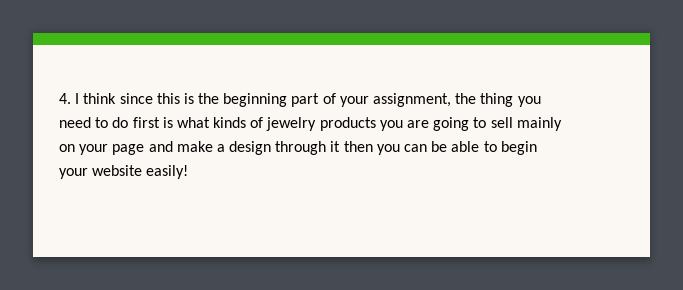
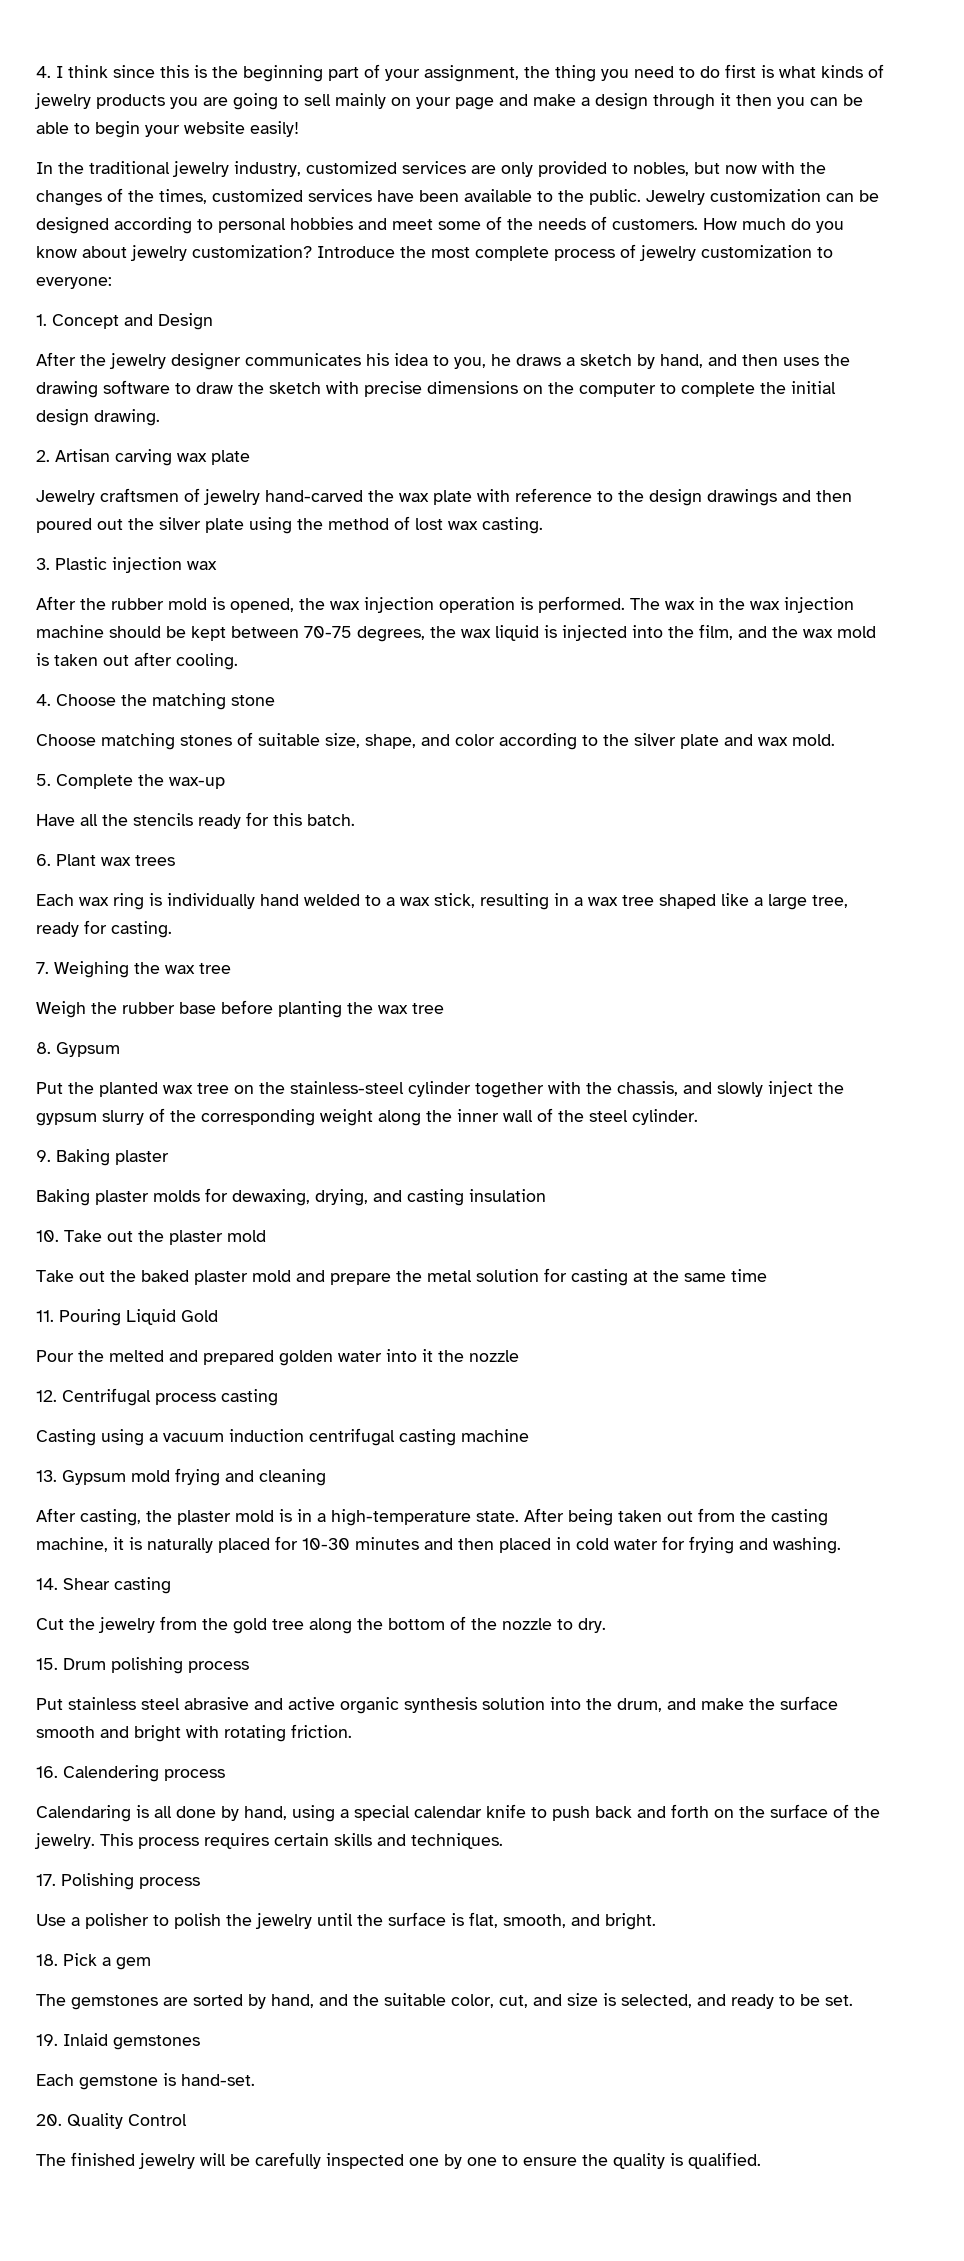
+ In the traditional jewelry industry, customized services are only provided to nobles, but now with the changes of the times, customized services have been available to the public. Jewelry customization can be designed according to personal hobbies and meet some of the needs of customers. How much do you know about jewelry customization? Introduce the most complete process of jewelry customization to everyone:
+ 1. Concept and Design
+ After the jewelry designer communicates his idea to you, he draws a sketch by hand, and then uses the drawing software to draw the sketch with precise dimensions on the computer to complete the initial design drawing.
+ 2. Artisan carving wax plate
+ Jewelry craftsmen of jewelry hand-carved the wax plate with reference to the design drawings and then poured out the silver plate using the method of lost wax casting.
+ 3. Plastic injection wax
+ After the rubber mold is opened, the wax injection operation is performed. The wax in the wax injection machine should be kept between 70-75 degrees, the wax liquid is injected into the film, and the wax mold is taken out after cooling.
+ 4. Choose the matching stone
+ Choose matching stones of suitable size, shape, and color according to the silver plate and wax mold.
+ 5. Complete the wax-up
+ Have all the stencils ready for this batch.
+ 6. Plant wax trees
+ Each wax ring is individually hand welded to a wax stick, resulting in a wax tree shaped like a large tree, ready for casting.
+ 7. Weighing the wax tree
+ Weigh the rubber base before planting the wax tree
+ 8. Gypsum
+ Put the planted wax tree on the stainless-steel cylinder together with the chassis, and slowly inject the gypsum slurry of the corresponding weight along the inner wall of the steel cylinder.
+ 9. Baking plaster
+ Baking plaster molds for dewaxing, drying, and casting insulation
+ 10. Take out the plaster mold
+ Take out the baked plaster mold and prepare the metal solution for casting at the same time
+ 11. Pouring Liquid Gold
+ Pour the melted and prepared golden water into it the nozzle
+ 12. Centrifugal process casting
+ Casting using a vacuum induction centrifugal casting machine
+ 13. Gypsum mold frying and cleaning
+ After casting, the plaster mold is in a high-temperature state. After being taken out from the casting machine, it is naturally placed for 10-30 minutes and then placed in cold water for frying and washing.
+ 14. Shear casting
+ Cut the jewelry from the gold tree along the bottom of the nozzle to dry.
+ 15. Drum polishing process
+ Put stainless steel abrasive and active organic synthesis solution into the drum, and make the surface smooth and bright with rotating friction.
+ 16. Calendering process
+ Calendaring is all done by hand, using a special calendar knife to push back and forth on the surface of the jewelry. This process requires certain skills and techniques.
+ 17. Polishing process
+ Use a polisher to polish the jewelry until the surface is flat, smooth, and bright.
+ 18. Pick a gem
+ The gemstones are sorted by hand, and the suitable color, cut, and size is selected, and ready to be set.
+ 19. Inlaid gemstones
+ Each gemstone is hand-set.
+ 20. Quality Control
+ The finished jewelry will be carefully inspected one by one to ensure the quality is qualified.

